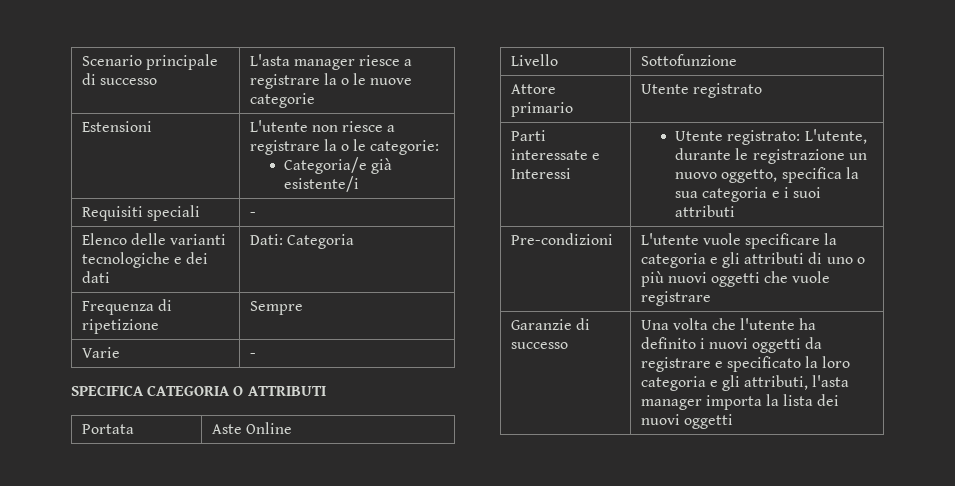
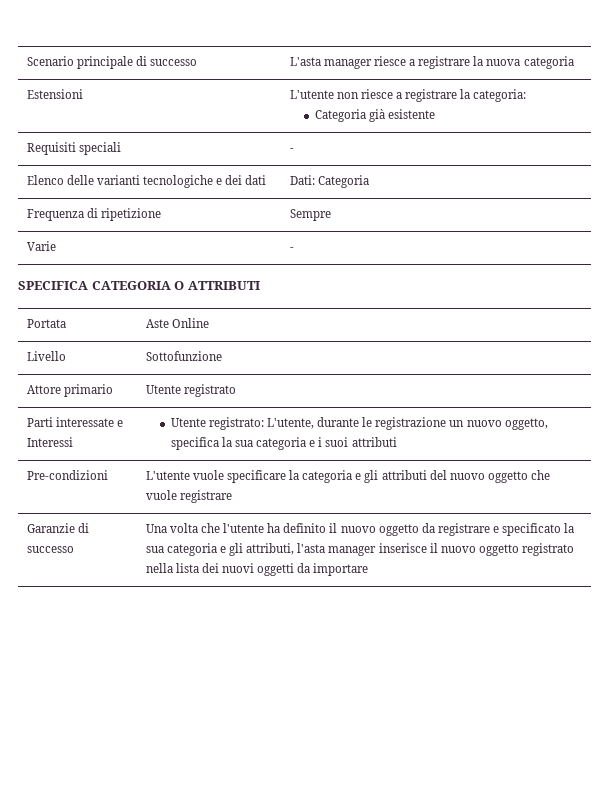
- Scenario principale di successo | L'asta manager riesce a registrare la o le nuove categorie
+ Scenario principale di successo | L'asta manager riesce a registrare la nuova categoria
- Estensioni | L'utente non riesce a registrare la o le categorie:
- Categoria/e già esistente/i
+ Estensioni | L'utente non riesce a registrare la categoria:
+ Categoria già esistente
- Pre-condizioni | L'utente vuole specificare la categoria e gli attributi di uno o più nuovi oggetti che vuole registrare
+ Pre-condizioni | L'utente vuole specificare la categoria e gli attributi del nuovo oggetto che vuole registrare
- Garanzie di successo | Una volta che l'utente ha definito i nuovi oggetti da registrare e specificato la loro categoria e gli attributi, l'asta manager importa la lista dei nuovi oggetti
+ Garanzie di successo | Una volta che l'utente ha definito il nuovo oggetto da registrare e specificato la sua categoria e gli attributi, l'asta manager inserisce il nuovo oggetto registrato nella lista dei nuovi oggetti da importare

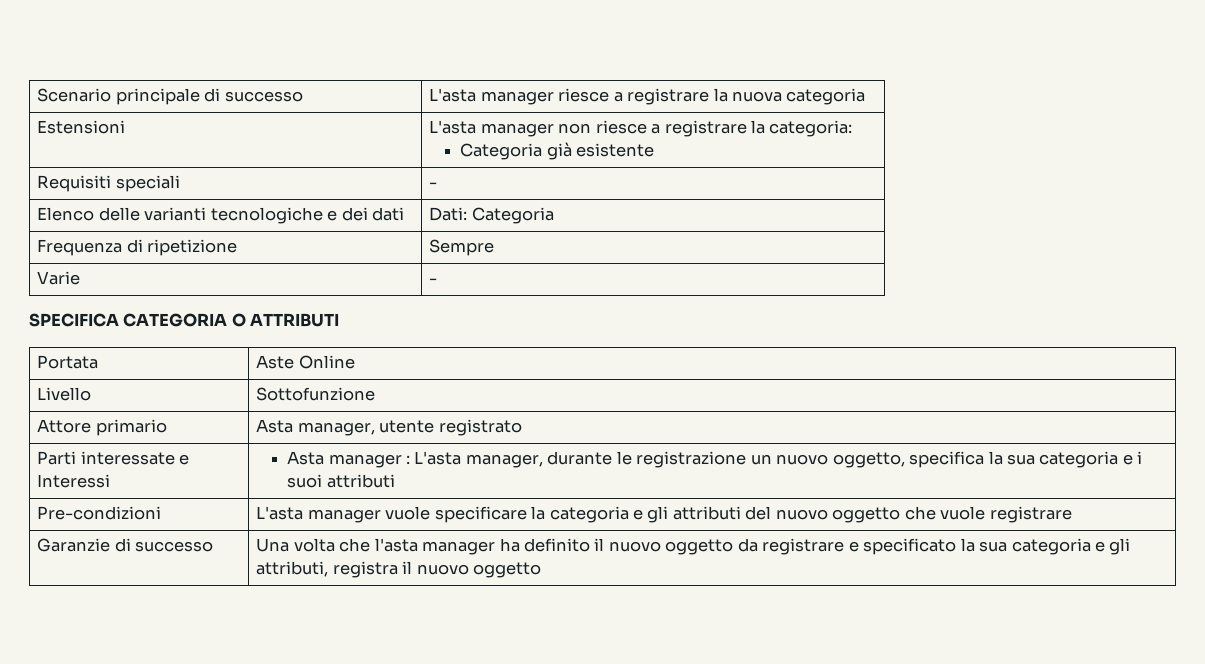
- Estensioni | L'utente non riesce a registrare la categoria:
+ Estensioni | L'asta manager non riesce a registrare la categoria:
- Attore primario | Utente registrato
+ Attore primario | Asta manager, utente registrato
- Parti interessate e Interessi | Utente registrato: L'utente, durante le registrazione un nuovo oggetto, specifica la sua categoria e i suoi attributi
+ Parti interessate e Interessi | Asta manager : L'asta manager, durante le registrazione un nuovo oggetto, specifica la sua categoria e i suoi attributi
- Pre-condizioni | L'utente vuole specificare la categoria e gli attributi del nuovo oggetto che vuole registrare
+ Pre-condizioni | L'asta manager vuole specificare la categoria e gli attributi del nuovo oggetto che vuole registrare
- Garanzie di successo | Una volta che l'utente ha definito il nuovo oggetto da registrare e specificato la sua categoria e gli attributi, l'asta manager inserisce il nuovo oggetto registrato nella lista dei nuovi oggetti da importare
+ Garanzie di successo | Una volta che l'asta manager ha definito il nuovo oggetto da registrare e specificato la sua categoria e gli attributi, registra il nuovo oggetto

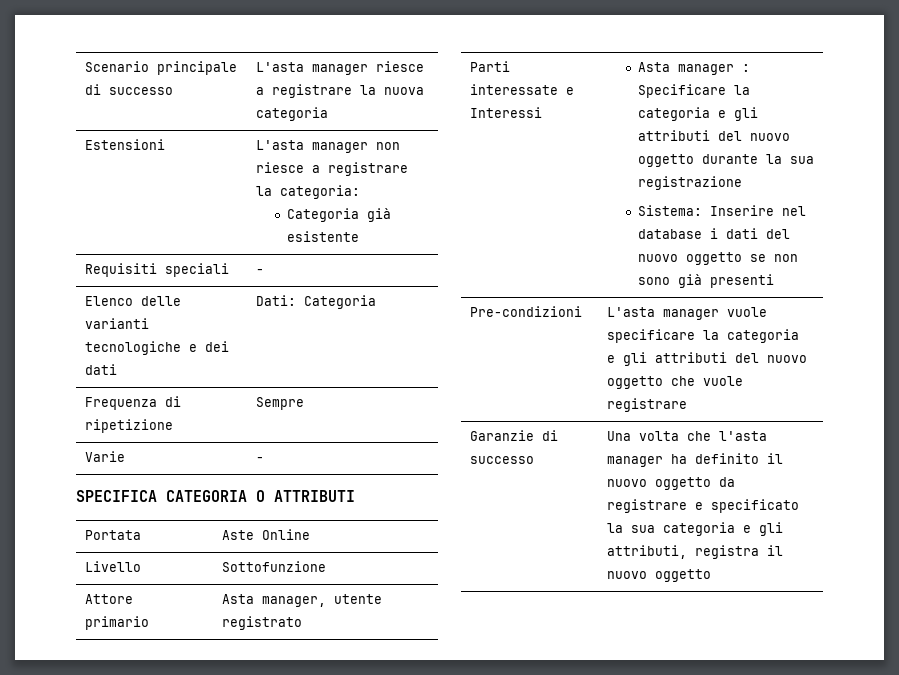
- Parti interessate e Interessi | Asta manager : L'asta manager, durante le registrazione un nuovo oggetto, specifica la sua categoria e i suoi attributi
+ Parti interessate e Interessi | Asta manager : Specificare la categoria e gli attributi del nuovo oggetto durante la sua registrazione
+ Sistema: Inserire nel database i dati del nuovo oggetto se non sono già presenti

